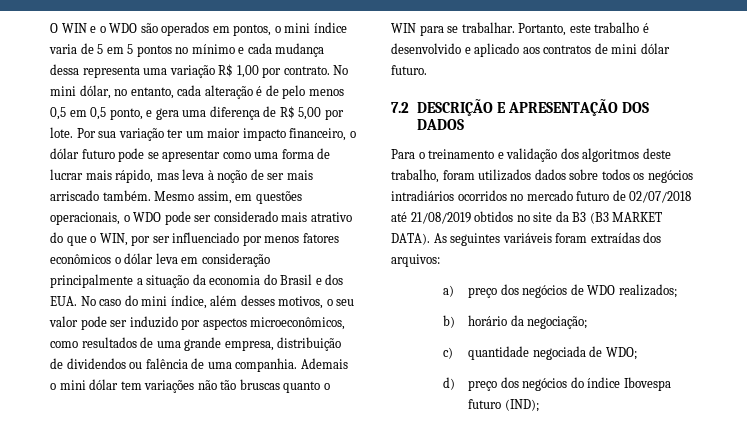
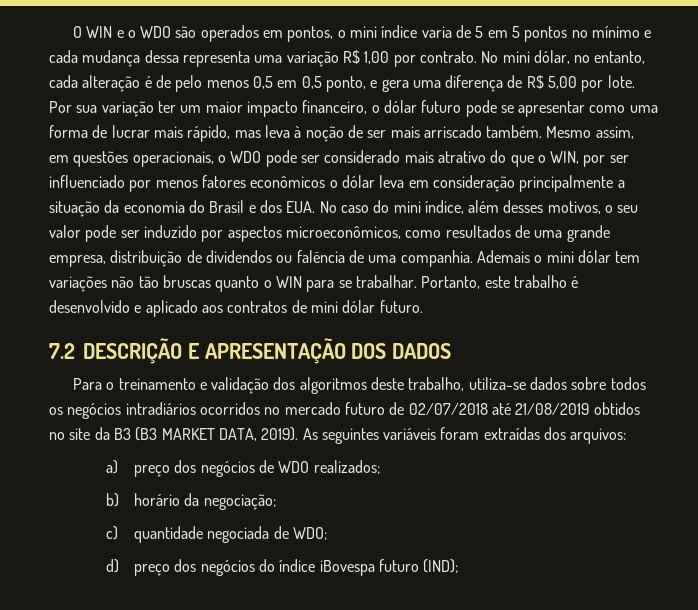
- Para o treinamento e validação dos algoritmos deste trabalho, foram utilizados dados sobre todos os negócios intradiários ocorridos no mercado futuro de 02/07/2018 até 21/08/2019 obtidos no site da B3 (B3 MARKET DATA).
+ Para o treinamento e validação dos algoritmos deste trabalho, utiliza-se dados sobre todos os negócios intradiários ocorridos no mercado futuro de 02/07/2018 até 21/08/2019 obtidos no site da B3 (B3 MARKET DATA, 2019).
- d) preço dos negócios do índice Ibovespa futuro (IND);
+ d) preço dos negócios do índice iBovespa futuro (IND);

